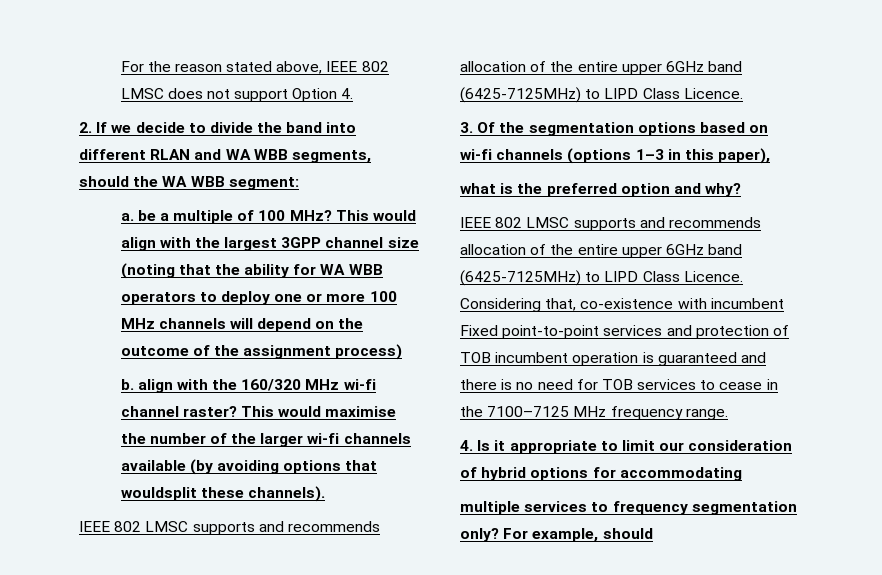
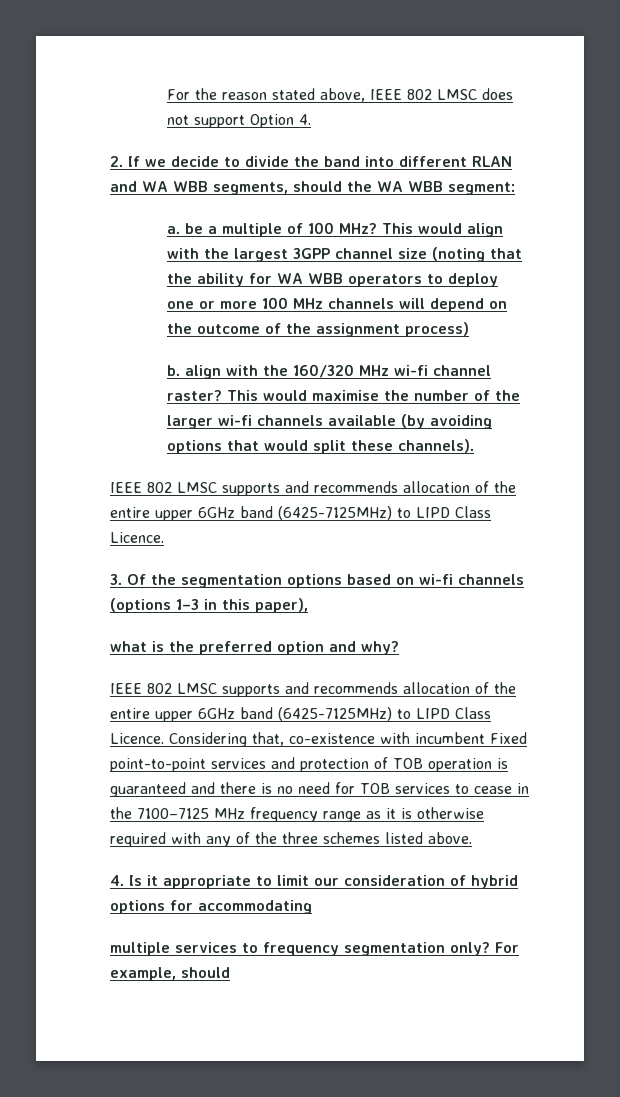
- This would maximise the number of the larger wi-fi channels available (by avoiding options that wouldsplit these channels).
+ This would maximise the number of the larger wi-fi channels available (by avoiding options that would split these channels).
- Considering that, co-existence with incumbent Fixed point-to-point services and protection of TOB incumbent operation is guaranteed and there is no need for TOB services to cease in the 7100–7125 MHz frequency range.
+ Considering that, co-existence with incumbent Fixed point-to-point services and protection of TOB operation is guaranteed and there is no need for TOB services to cease in the 7100–7125 MHz frequency range as it is otherwise required with any of the three schemes listed above.

